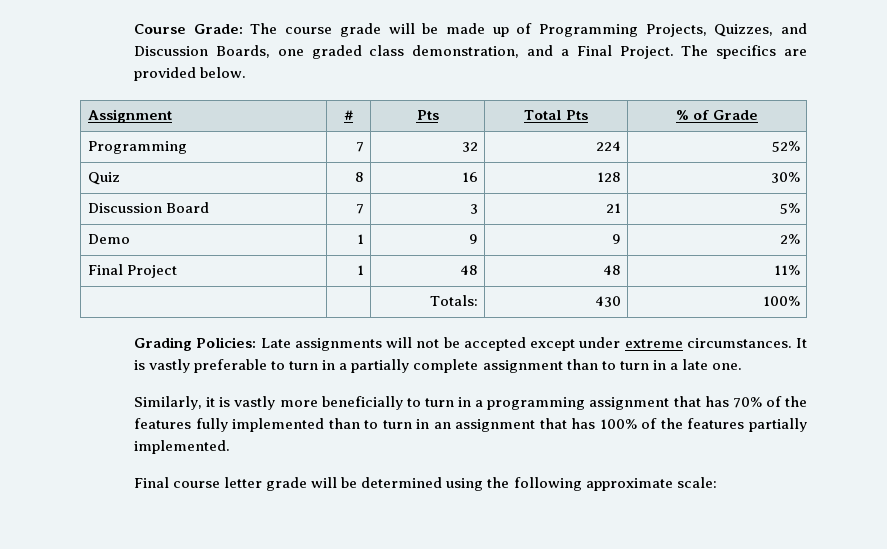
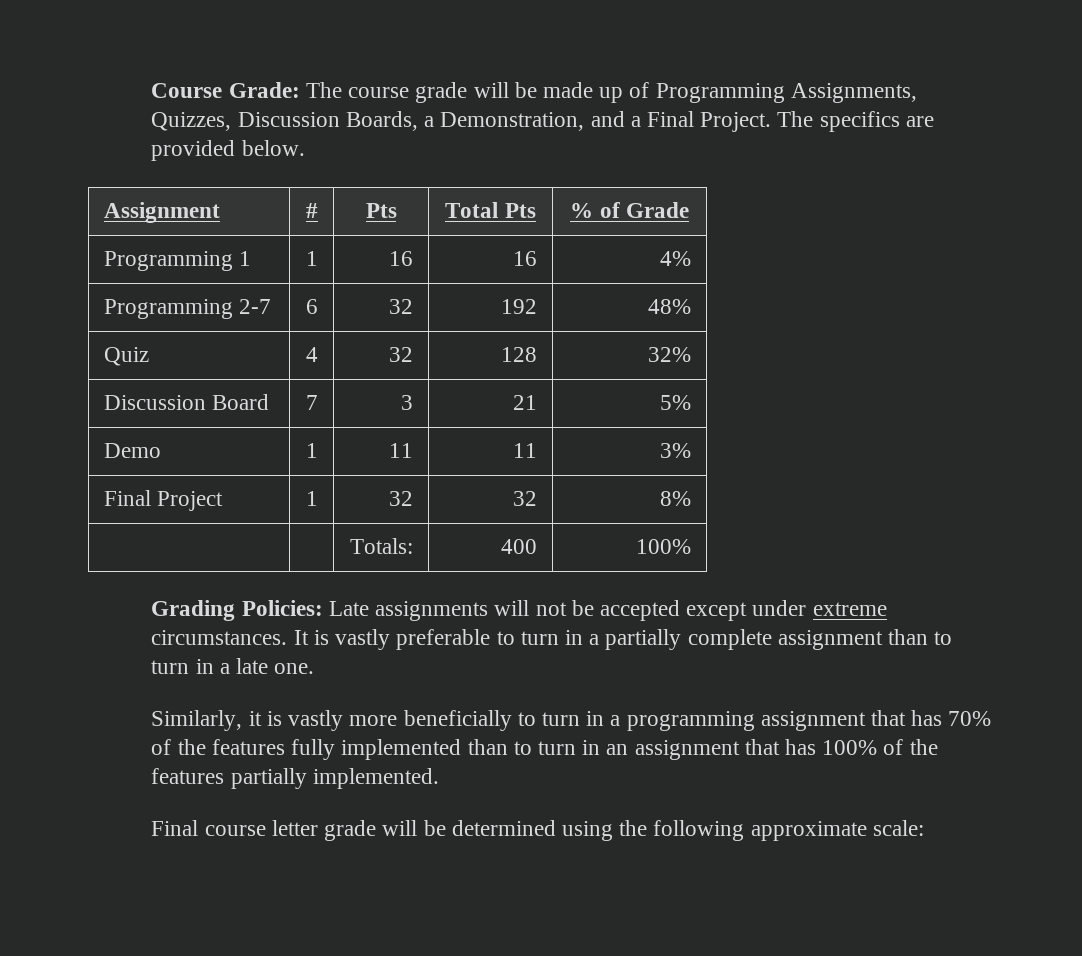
- Course Grade: The course grade will be made up of Programming Projects, Quizzes, and Discussion Boards, one graded class demonstration, and a Final Project.
+ Course Grade: The course grade will be made up of Programming Assignments, Quizzes, Discussion Boards, a Demonstration, and a Final Project.
- Programming | 7 | 32 | 224 | 52%
+ Programming 1 | 1 | 16 | 16 | 4%
+ Programming 2-7 | 6 | 32 | 192 | 48%
- Quiz | 8 | 16 | 128 | 30%
+ Quiz | 4 | 32 | 128 | 32%
- Demo | 1 | 9 | 9 | 2%
+ Demo | 1 | 11 | 11 | 3%
- Final Project | 1 | 48 | 48 | 11%
+ Final Project | 1 | 32 | 32 | 8%
- | | Totals: | 430 | 100%
+ | | Totals: | 400 | 100%

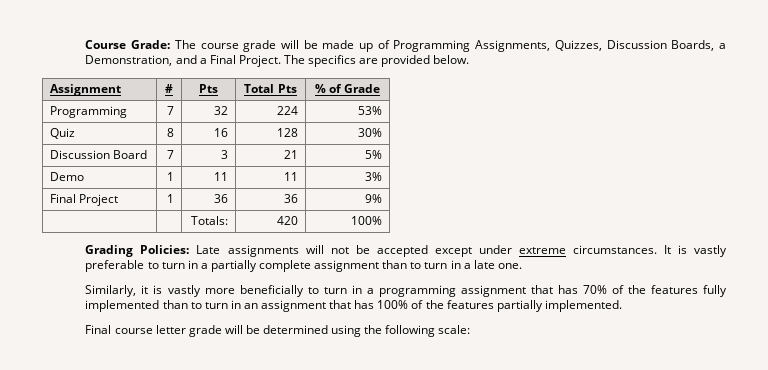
- Programming 1 | 1 | 16 | 16 | 4%
- Programming 2-7 | 6 | 32 | 192 | 48%
- Quiz | 4 | 32 | 128 | 32%
+ Programming | 7 | 32 | 224 | 53%
+ Quiz | 8 | 16 | 128 | 30%
- Final Project | 1 | 32 | 32 | 8%
+ Final Project | 1 | 36 | 36 | 9%
- | | Totals: | 400 | 100%
+ | | Totals: | 420 | 100%
- Final course letter grade will be determined using the following approximate scale:
+ Final course letter grade will be determined using the following scale:

